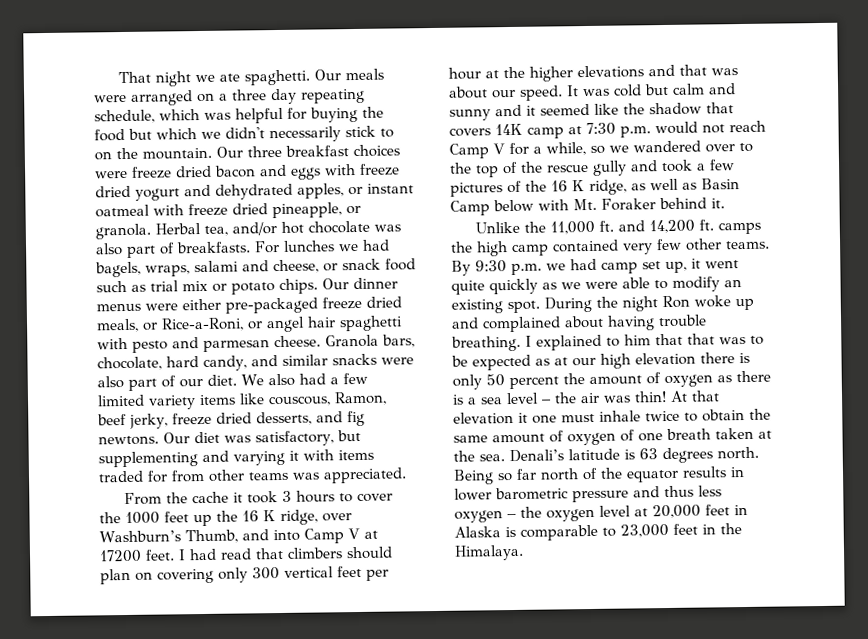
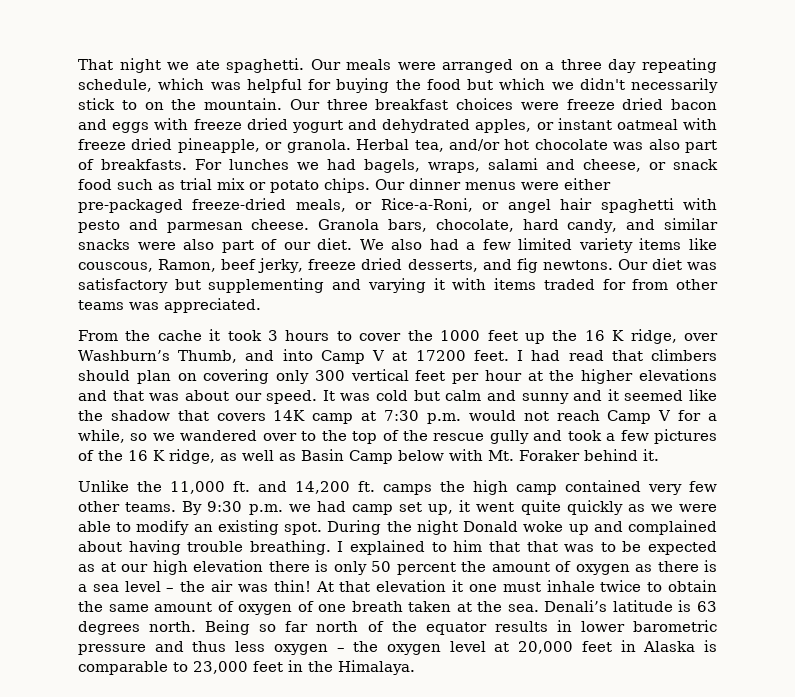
- Our dinner menus were either pre-packaged freeze dried meals, or Rice-a-Roni, or angel hair spaghetti with pesto and parmesan cheese.
+ Our dinner menus were either pre-packaged freeze-dried meals, or Rice-a-Roni, or angel hair spaghetti with pesto and parmesan cheese.
- Our diet was satisfactory, but supplementing and varying it with items traded for from other teams was appreciated.
+ Our diet was satisfactory but supplementing and varying it with items traded for from other teams was appreciated.
- During the night Ron woke up and complained about having trouble breathing.
+ During the night Donald woke up and complained about having trouble breathing.

